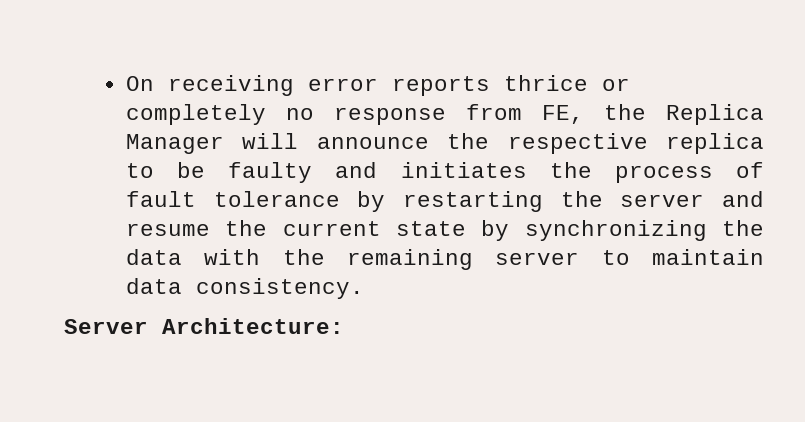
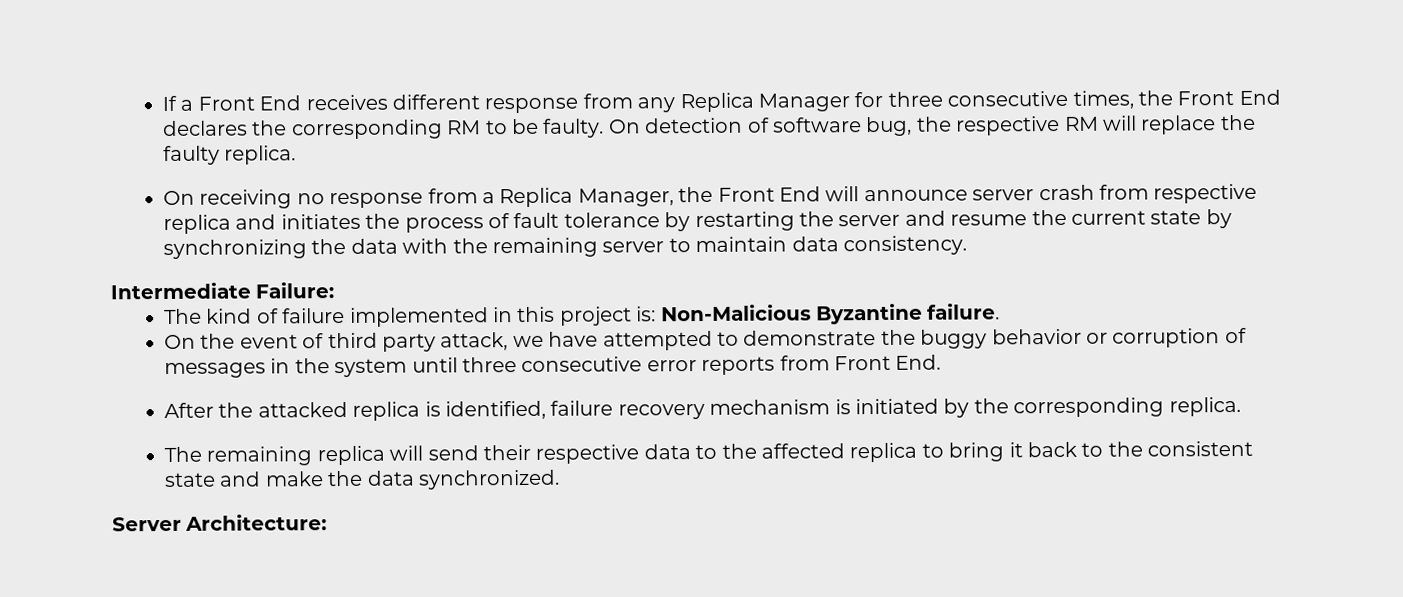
- On receiving error reports thrice or completely no response from FE, the Replica Manager will announce the respective replica to be faulty and initiates the process of fault tolerance by restarting the server and resume the current state by synchronizing the data with the remaining server to maintain data consistency.
+ If a Front End receives different response from any Replica Manager for three consecutive times, the Front End declares the corresponding RM to be faulty. On detection of software bug, the respective RM will replace the faulty replica.
+ On receiving no response from a Replica Manager, the Front End will announce server crash from respective replica and initiates the process of fault tolerance by restarting the server and resume the current state by synchronizing the data with the remaining server to maintain data consistency.
+ Intermediate Failure:
+ The kind of failure implemented in this project is: Non-Malicious Byzantine failure.
+ On the event of third party attack, we have attempted to demonstrate the buggy behavior or corruption of messages in the system until three consecutive error reports from Front End.
+ After the attacked replica is identified, failure recovery mechanism is initiated by the corresponding replica.
+ The remaining replica will send their respective data to the affected replica to bring it back to the consistent state and make the data synchronized.

